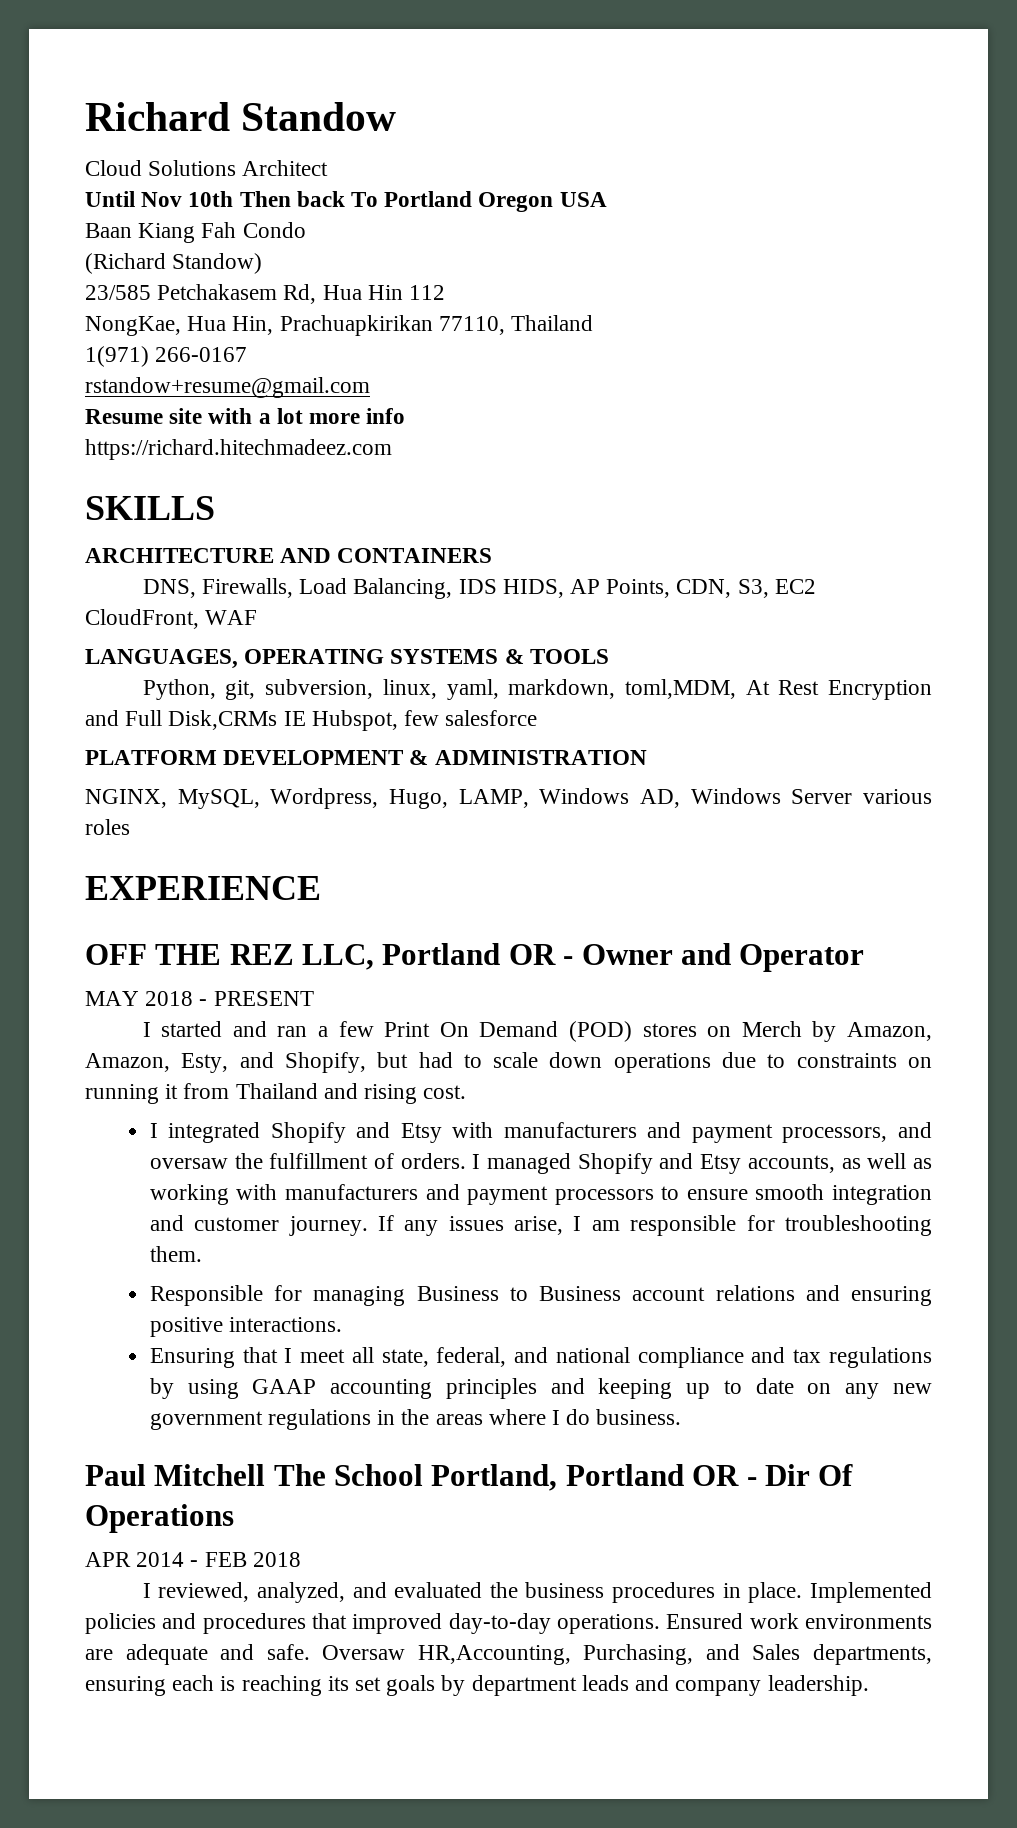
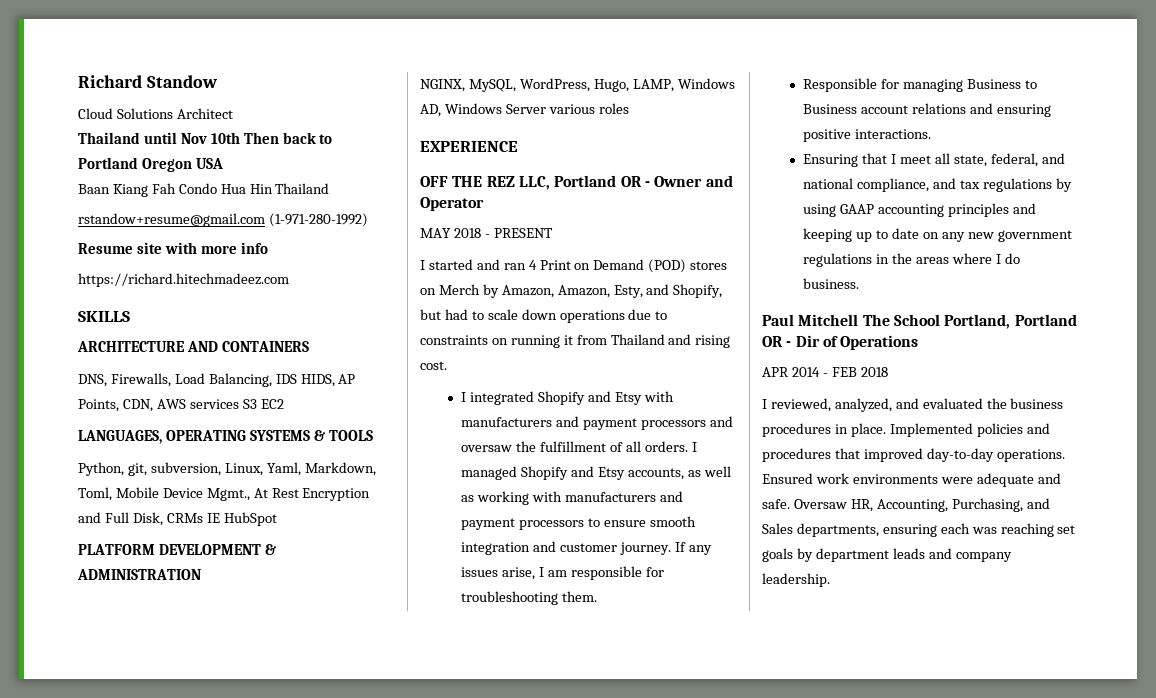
- Until Nov 10th Then back To Portland Oregon USA
+ Thailand until Nov 10th Then back to Portland Oregon USA
- Baan Kiang Fah Condo
- (Richard Standow)
- 23/585 Petchakasem Rd, Hua Hin 112
- NongKae, Hua Hin, Prachuapkirikan 77110, Thailand
- 1(971) 266-0167
+ Baan Kiang Fah Condo Hua Hin Thailand
- rstandow+resume@gmail.com
+ rstandow+resume@gmail.com (1-971-280-1992)
- Resume site with a lot more info
+ Resume site with more info
- DNS, Firewalls, Load Balancing, IDS HIDS, AP Points, CDN, S3, EC2 CloudFront, WAF
+ DNS, Firewalls, Load Balancing, IDS HIDS, AP Points, CDN, AWS services S3 EC2
- Python, git, subversion, linux, yaml, markdown, toml,MDM, At Rest Encryption and Full Disk,CRMs IE Hubspot, few salesforce
+ Python, git, subversion, Linux, Yaml, Markdown, Toml, Mobile Device Mgmt., At Rest Encryption and Full Disk, CRMs IE HubSpot
- NGINX, MySQL, Wordpress, Hugo, LAMP, Windows AD, Windows Server various roles
+ NGINX, MySQL, WordPress, Hugo, LAMP, Windows AD, Windows Server various roles
- I started and ran a few Print On Demand (POD) stores on Merch by Amazon, Amazon, Esty, and Shopify, but had to scale down operations due to constraints on running it from Thailand and rising cost.
+ I started and ran 4 Print on Demand (POD) stores on Merch by Amazon, Amazon, Esty, and Shopify, but had to scale down operations due to constraints on running it from Thailand and rising cost.
- I integrated Shopify and Etsy with manufacturers and payment processors, and oversaw the fulfillment of orders.
+ I integrated Shopify and Etsy with manufacturers and payment processors and oversaw the fulfillment of all orders.
- Ensuring that I meet all state, federal, and national compliance and tax regulations by using GAAP accounting principles and keeping up to date on any new government regulations in the areas where I do business.
+ Ensuring that I meet all state, federal, and national compliance, and tax regulations by using GAAP accounting principles and keeping up to date on any new government regulations in the areas where I do business.
- Paul Mitchell The School Portland, Portland OR - Dir Of Operations
+ Paul Mitchell The School Portland, Portland OR - Dir of Operations
- Ensured work environments are adequate and safe.
+ Ensured work environments were adequate and safe.
- Oversaw HR,Accounting, Purchasing, and Sales departments, ensuring each is reaching its set goals by department leads and company leadership.
+ Oversaw HR, Accounting, Purchasing, and Sales departments, ensuring each was reaching set goals by department leads and company leadership.

